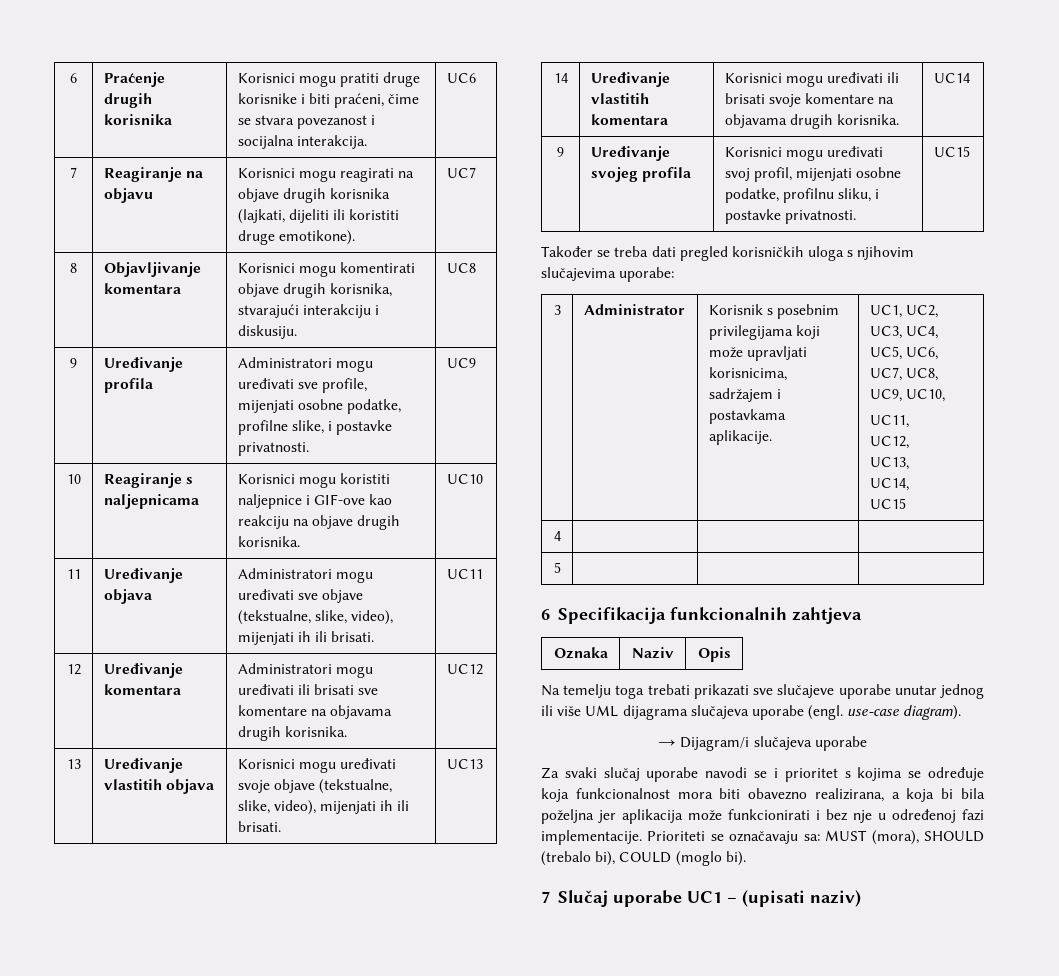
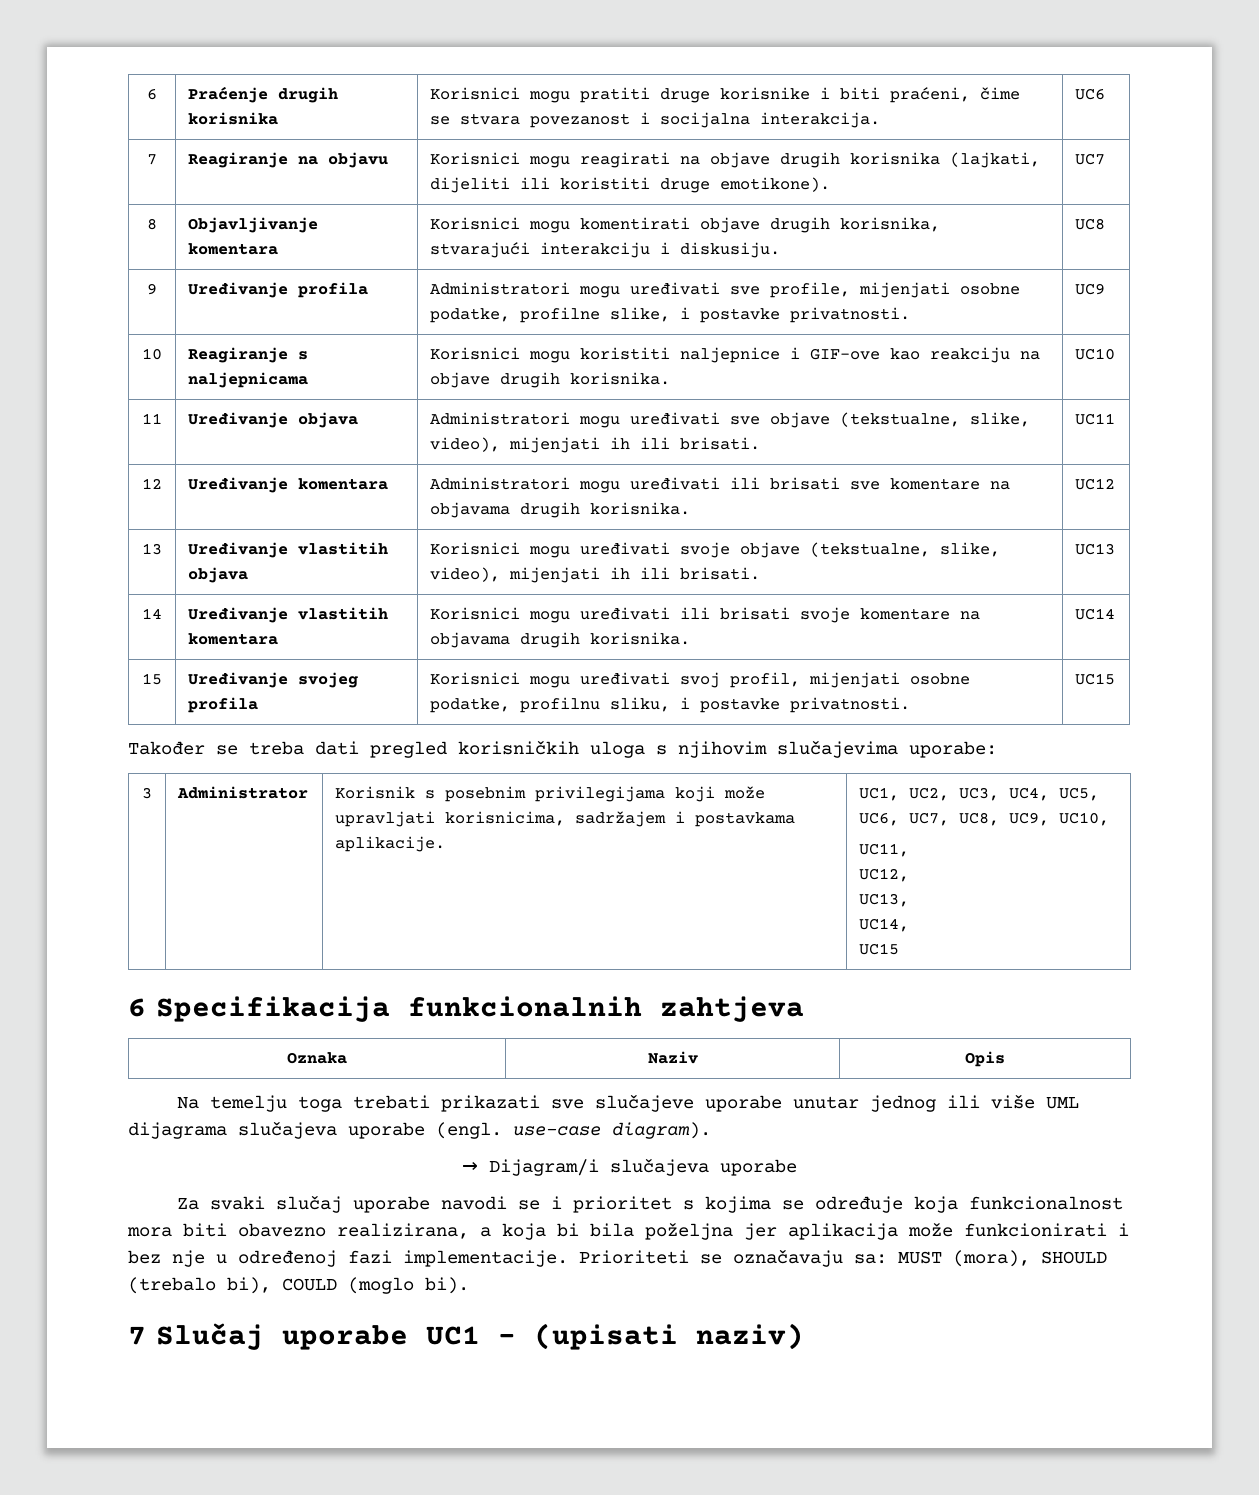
- 9 | Uređivanje svojeg profila | Korisnici mogu uređivati svoj profil, mijenjati osobne podatke, profilnu sliku, i postavke privatnosti. | UC15
+ 15 | Uređivanje svojeg profila | Korisnici mogu uređivati svoj profil, mijenjati osobne podatke, profilnu sliku, i postavke privatnosti. | UC15
- 4 | | |
- 5 | | |

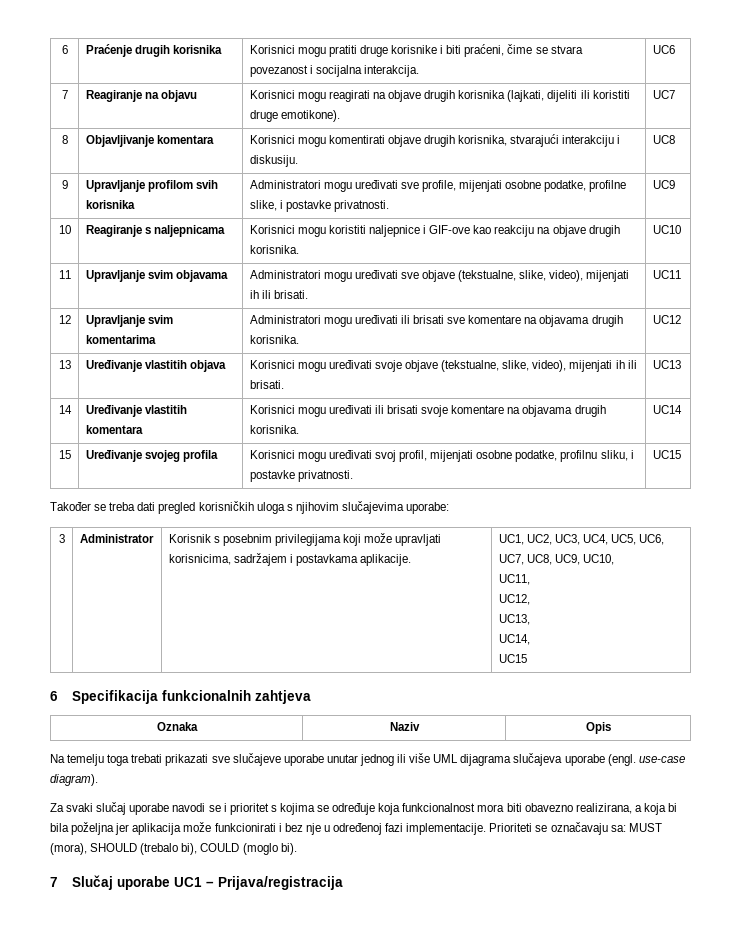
- 9 | Uređivanje profila | Administratori mogu uređivati sve profile, mijenjati osobne podatke, profilne slike, i postavke privatnosti. | UC9
+ 9 | Upravljanje profilom svih korisnika | Administratori mogu uređivati sve profile, mijenjati osobne podatke, profilne slike, i postavke privatnosti. | UC9
- 11 | Uređivanje objava | Administratori mogu uređivati sve objave (tekstualne, slike, video), mijenjati ih ili brisati. | UC11
+ 11 | Upravljanje svim objavama | Administratori mogu uređivati sve objave (tekstualne, slike, video), mijenjati ih ili brisati. | UC11
- 12 | Uređivanje komentara | Administratori mogu uređivati ili brisati sve komentare na objavama drugih korisnika. | UC12
+ 12 | Upravljanje svim komentarima | Administratori mogu uređivati ili brisati sve komentare na objavama drugih korisnika. | UC12
- → Dijagram/i slučajeva uporabe
- 7 Slučaj uporabe UC1 – (upisati naziv)
+ 7 Slučaj uporabe UC1 – Prijava/registracija

